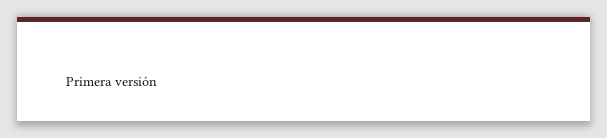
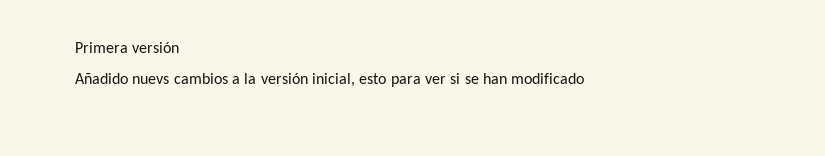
+ Añadido nuevs cambios a la versión inicial, esto para ver si se han modificado

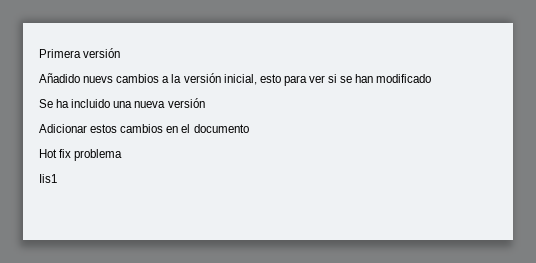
+ Se ha incluido una nueva versión
+ Adicionar estos cambios en el documento
+ Hot fix problema
+ Iis1

